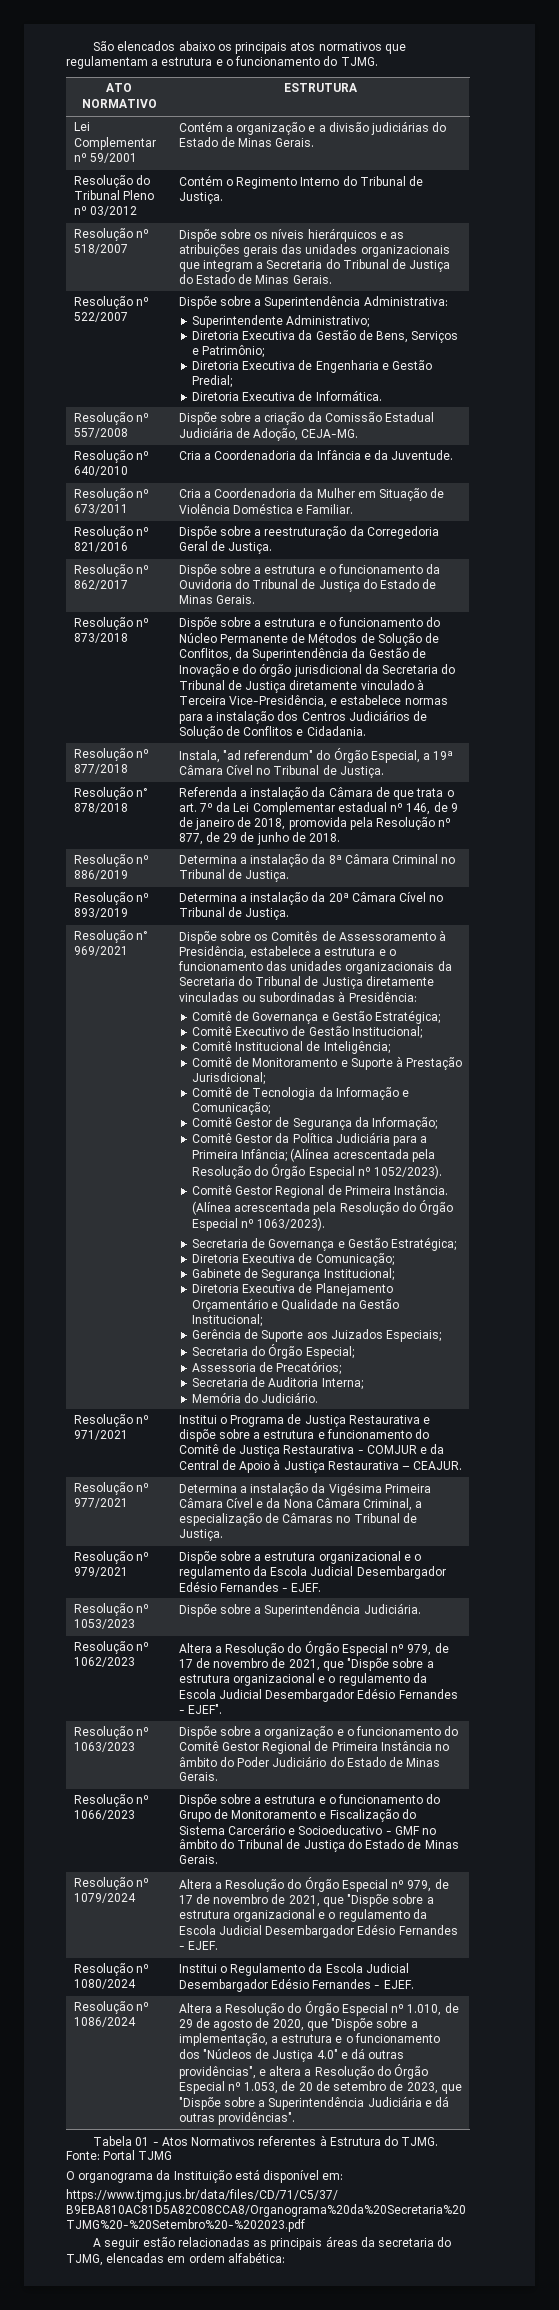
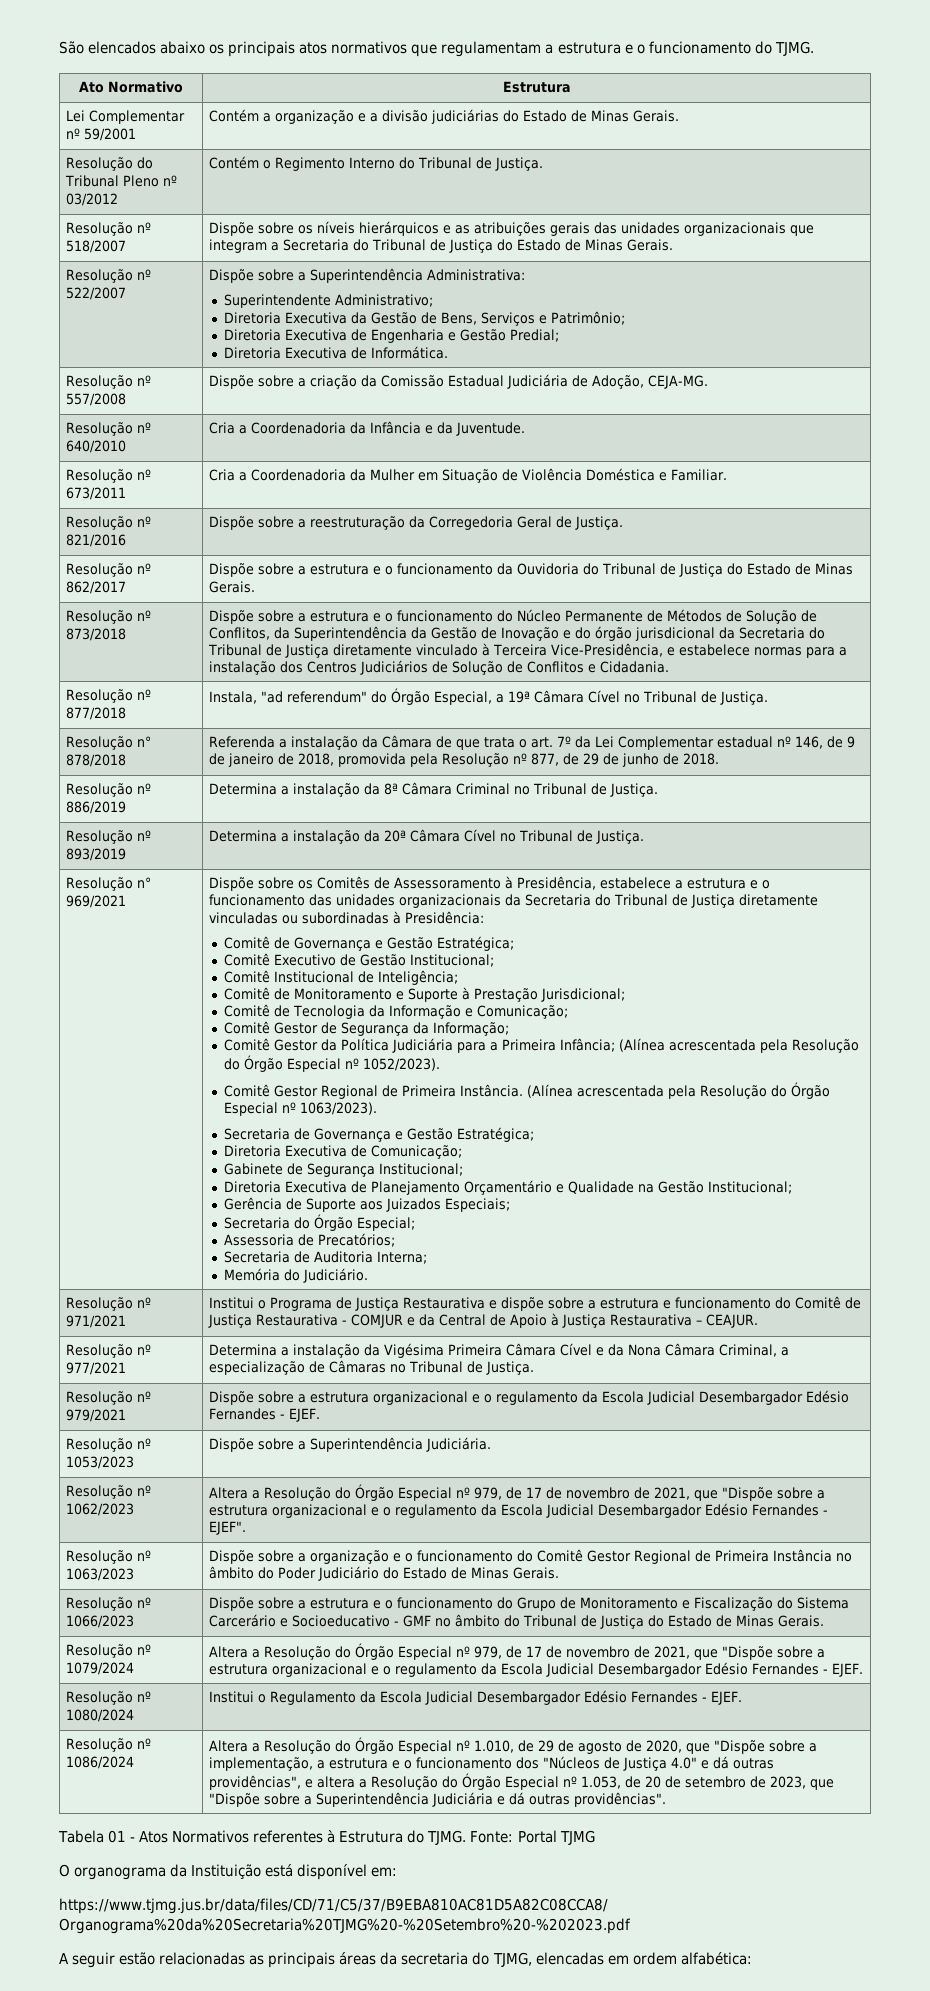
- ATO NORMATIVO | ESTRUTURA
+ Ato Normativo | Estrutura

